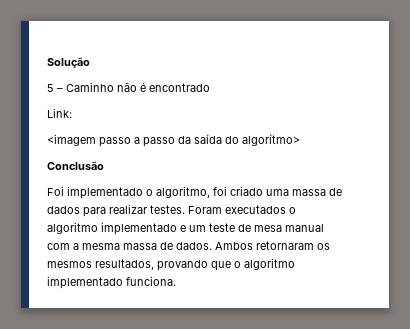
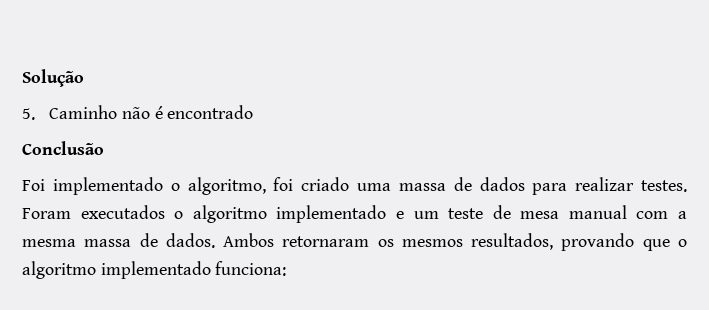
- 5 – Caminho não é encontrado
+ 5. Caminho não é encontrado
- Link:
- <imagem passo a passo da saída do algorítmo>
- Ambos retornaram os mesmos resultados, provando que o algoritmo implementado funciona.
+ Ambos retornaram os mesmos resultados, provando que o algoritmo implementado funciona:

